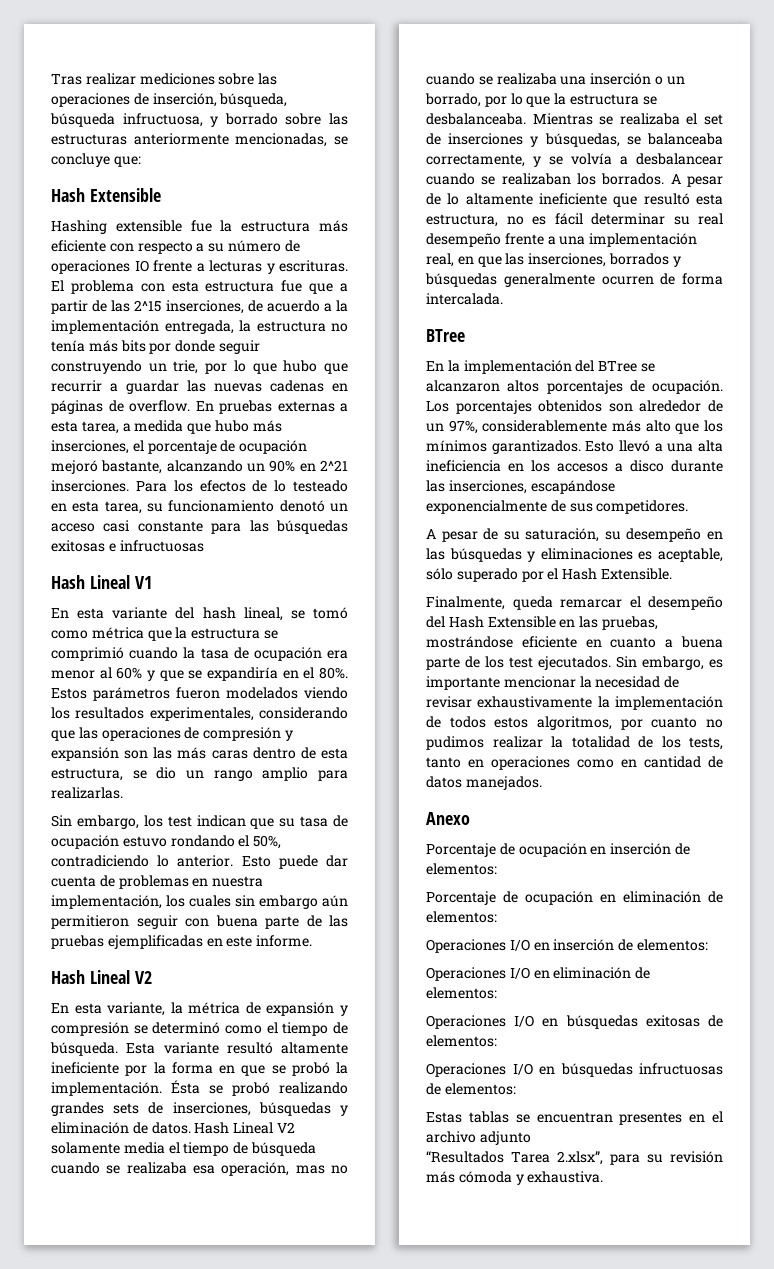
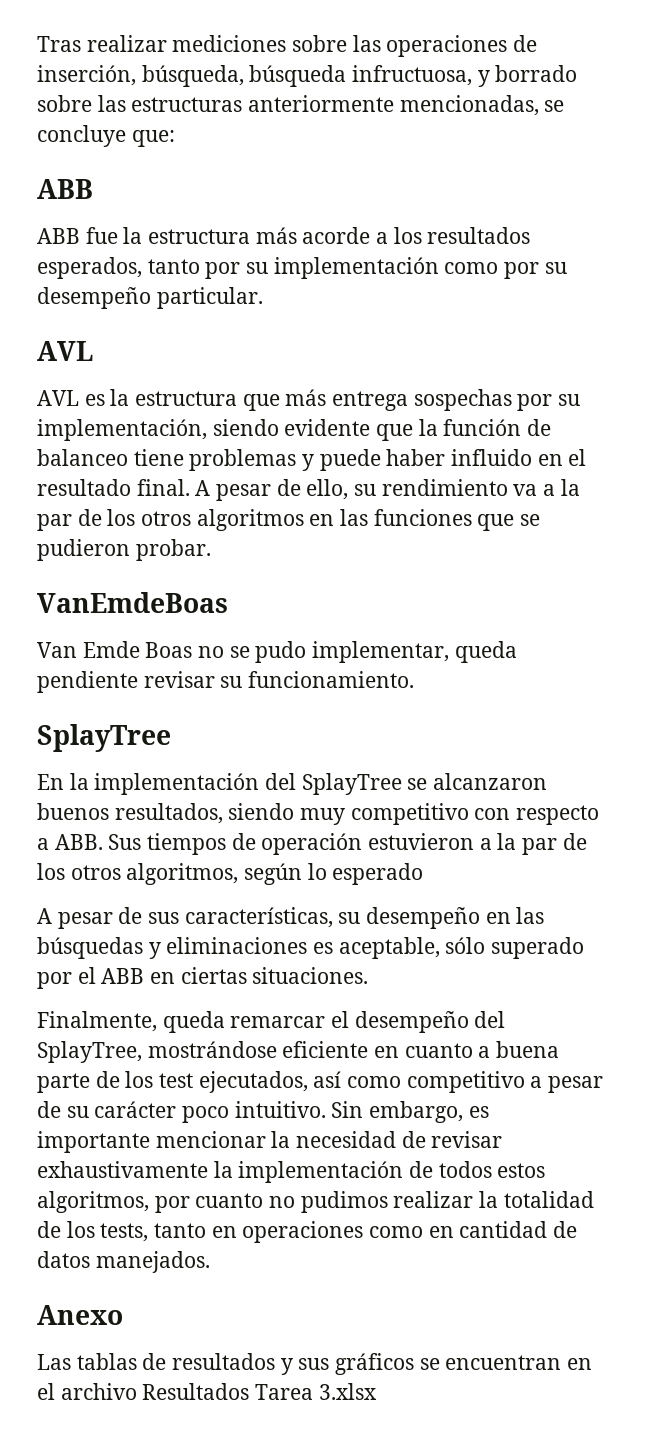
  Tras realizar mediciones sobre las operaciones de inserción, búsqueda, búsqueda infructuosa, y borrado sobre las estructuras anteriormente mencionadas, se concluye que:
- Hash Extensible
- Hashing extensible fue la estructura más eficiente con respecto a su número de operaciones IO frente a lecturas y escrituras. El problema con esta estructura fue que a partir de las 2^15 inserciones, de acuerdo a la implementación entregada, la estructura no tenía más bits por donde seguir construyendo un trie, por lo que hubo que recurrir a guardar las nuevas cadenas en páginas de overflow. En pruebas externas a esta tarea, a medida que hubo más inserciones, el porcentaje de ocupación mejoró bastante, alcanzando un 90% en 2^21 inserciones. Para los efectos de lo testeado en esta tarea, su funcionamiento denotó un acceso casi constante para las búsquedas exitosas e infructuosas
- Hash Lineal V1
- En esta variante del hash lineal, se tomó como métrica que la estructura se comprimió cuando la tasa de ocupación era menor al 60% y que se expandiría en el 80%. Estos parámetros fueron modelados viendo los resultados experimentales, considerando que las operaciones de compresión y expansión son las más caras dentro de esta estructura, se dio un rango amplio para realizarlas.
- Sin embargo, los test indican que su tasa de ocupación estuvo rondando el 50%, contradiciendo lo anterior. Esto puede dar cuenta de problemas en nuestra implementación, los cuales sin embargo aún permitieron seguir con buena parte de las pruebas ejemplificadas en este informe.
- Hash Lineal V2
- En esta variante, la métrica de expansión y compresión se determinó como el tiempo de búsqueda. Esta variante resultó altamente ineficiente por la forma en que se probó la implementación. Ésta se probó realizando grandes sets de inserciones, búsquedas y eliminación de datos. Hash Lineal V2 solamente media el tiempo de búsqueda cuando se realizaba esa operación, mas no cuando se realizaba una inserción o un borrado, por lo que la estructura se desbalanceaba. Mientras se realizaba el set de inserciones y búsquedas, se balanceaba correctamente, y se volvía a desbalancear cuando se realizaban los borrados. A pesar de lo altamente ineficiente que resultó esta estructura, no es fácil determinar su real desempeño frente a una implementación real, en que las inserciones, borrados y búsquedas generalmente ocurren de forma intercalada.
- BTree
+ ABB
+ ABB fue la estructura más acorde a los resultados esperados, tanto por su implementación como por su desempeño particular.
+ AVL
+ AVL es la estructura que más entrega sospechas por su implementación, siendo evidente que la función de balanceo tiene problemas y puede haber influido en el resultado final. A pesar de ello, su rendimiento va a la par de los otros algoritmos en las funciones que se pudieron probar.
+ VanEmdeBoas
+ Van Emde Boas no se pudo implementar, queda pendiente revisar su funcionamiento.
+ SplayTree
- En la implementación del BTree se alcanzaron altos porcentajes de ocupación. Los porcentajes obtenidos son alrededor de un 97%, considerablemente más alto que los mínimos garantizados. Esto llevó a una alta ineficiencia en los accesos a disco durante las inserciones, escapándose exponencialmente de sus competidores.
- A pesar de su saturación, su desempeño en las búsquedas y eliminaciones es aceptable, sólo superado por el Hash Extensible.
+ En la implementación del SplayTree se alcanzaron buenos resultados, siendo muy competitivo con respecto a ABB. Sus tiempos de operación estuvieron a la par de los otros algoritmos, según lo esperado
+ A pesar de sus características, su desempeño en las búsquedas y eliminaciones es aceptable, sólo superado por el ABB en ciertas situaciones.
- Finalmente, queda remarcar el desempeño del Hash Extensible en las pruebas, mostrándose eficiente en cuanto a buena parte de los test ejecutados.
+ Finalmente, queda remarcar el desempeño del SplayTree, mostrándose eficiente en cuanto a buena parte de los test ejecutados, así como competitivo a pesar de su carácter poco intuitivo.
- Porcentaje de ocupación en inserción de elementos:
- Porcentaje de ocupación en eliminación de elementos:
- Operaciones I/O en inserción de elementos:
- Operaciones I/O en eliminación de elementos:
- Operaciones I/O en búsquedas exitosas de elementos:
- Operaciones I/O en búsquedas infructuosas de elementos:
- Estas tablas se encuentran presentes en el archivo adjunto
- “Resultados Tarea 2.xlsx”, para su revisión más cómoda y exhaustiva.
+ Las tablas de resultados y sus gráficos se encuentran en el archivo Resultados Tarea 3.xlsx

